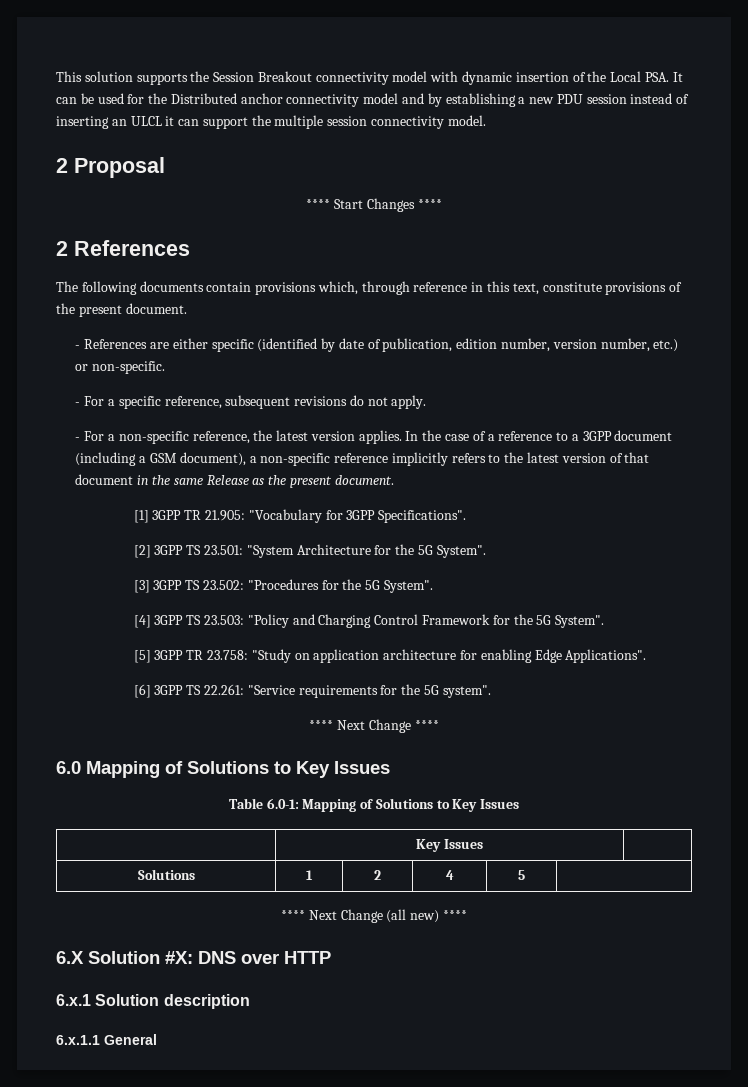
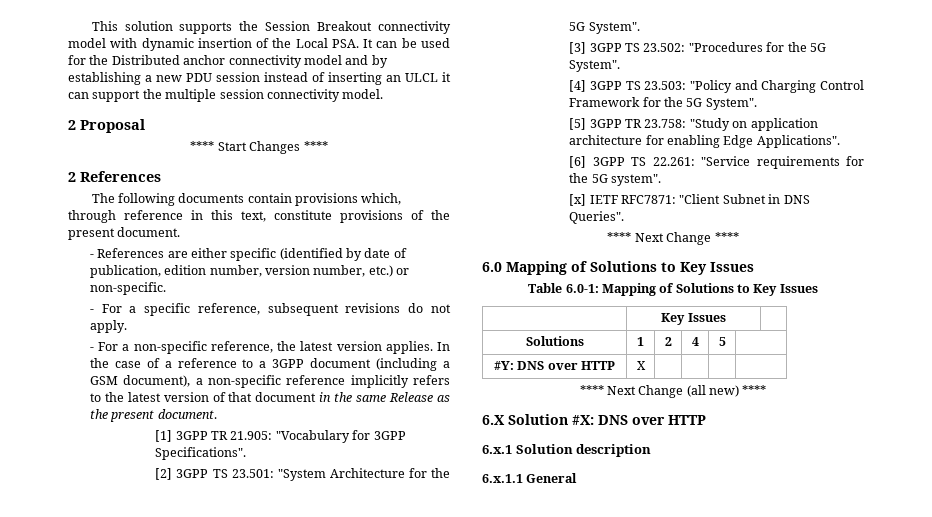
+ [x] IETF RFC7871: "Client Subnet in DNS Queries".
+ #Y: DNS over HTTP | X | | | |

